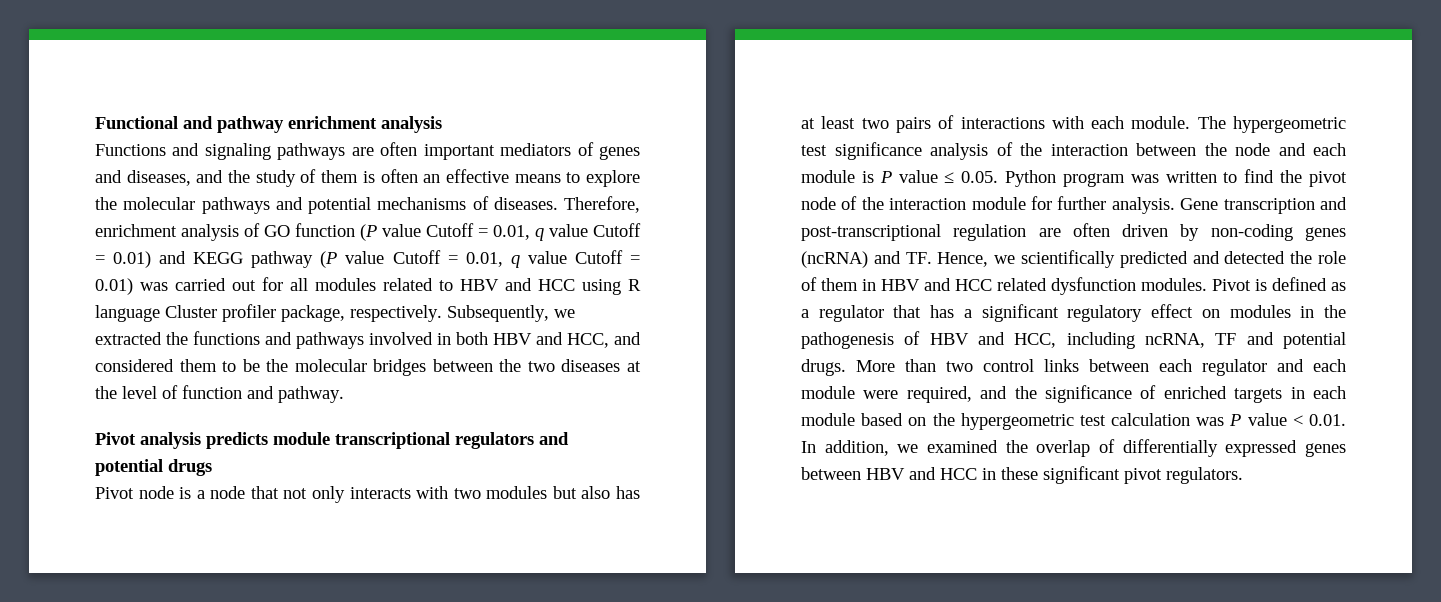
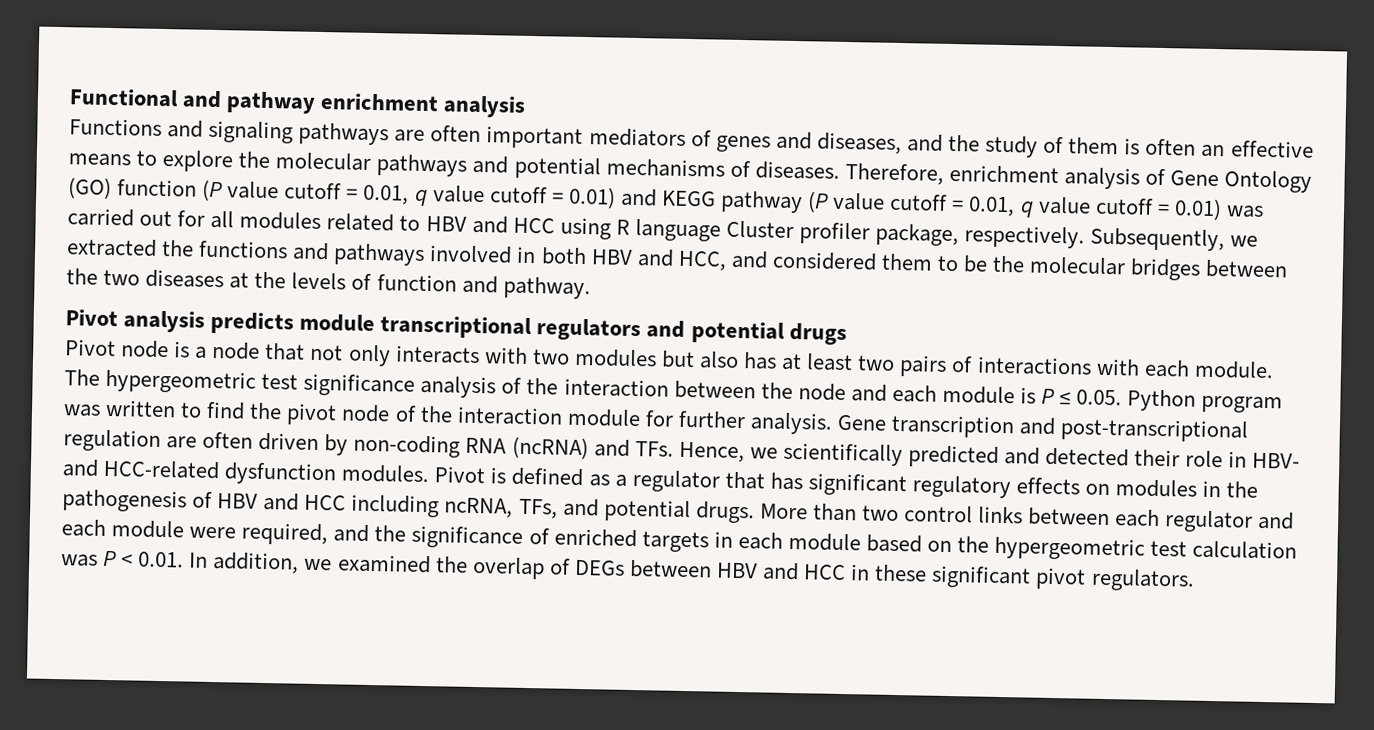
- Therefore, enrichment analysis of GO function (P value Cutoff = 0.01, q value Cutoff = 0.01) and KEGG pathway (P value Cutoff = 0.01, q value Cutoff = 0.01) was carried out for all modules related to HBV and HCC using R language Cluster profiler package, respectively.
+ Therefore, enrichment analysis of Gene Ontology (GO) function (P value cutoff = 0.01, q value cutoff = 0.01) and KEGG pathway (P value cutoff = 0.01, q value cutoff = 0.01) was carried out for all modules related to HBV and HCC using R language Cluster profiler package, respectively.
- Subsequently, we extracted the functions and pathways involved in both HBV and HCC, and considered them to be the molecular bridges between the two diseases at the level of function and pathway.
+ Subsequently, we extracted the functions and pathways involved in both HBV and HCC, and considered them to be the molecular bridges between the two diseases at the levels of function and pathway.
- The hypergeometric test significance analysis of the interaction between the node and each module is P value ≤ 0.05. Python program was written to find the pivot node of the interaction module for further analysis.
+ The hypergeometric test significance analysis of the interaction between the node and each module is P ≤ 0.05. Python program was written to find the pivot node of the interaction module for further analysis.
- Gene transcription and post-transcriptional regulation are often driven by non-coding genes (ncRNA) and TF. Hence, we scientifically predicted and detected the role of them in HBV and HCC related dysfunction modules.
+ Gene transcription and post-transcriptional regulation are often driven by non-coding RNA (ncRNA) and TFs. Hence, we scientifically predicted and detected their role in HBV- and HCC-related dysfunction modules.
- Pivot is defined as a regulator that has a significant regulatory effect on modules in the pathogenesis of HBV and HCC, including ncRNA, TF and potential drugs.
+ Pivot is defined as a regulator that has significant regulatory effects on modules in the pathogenesis of HBV and HCC including ncRNA, TFs, and potential drugs.
- More than two control links between each regulator and each module were required, and the significance of enriched targets in each module based on the hypergeometric test calculation was P value < 0.01. In addition, we examined the overlap of differentially expressed genes between HBV and HCC in these significant pivot regulators.
+ More than two control links between each regulator and each module were required, and the significance of enriched targets in each module based on the hypergeometric test calculation was P < 0.01. In addition, we examined the overlap of DEGs between HBV and HCC in these significant pivot regulators.

